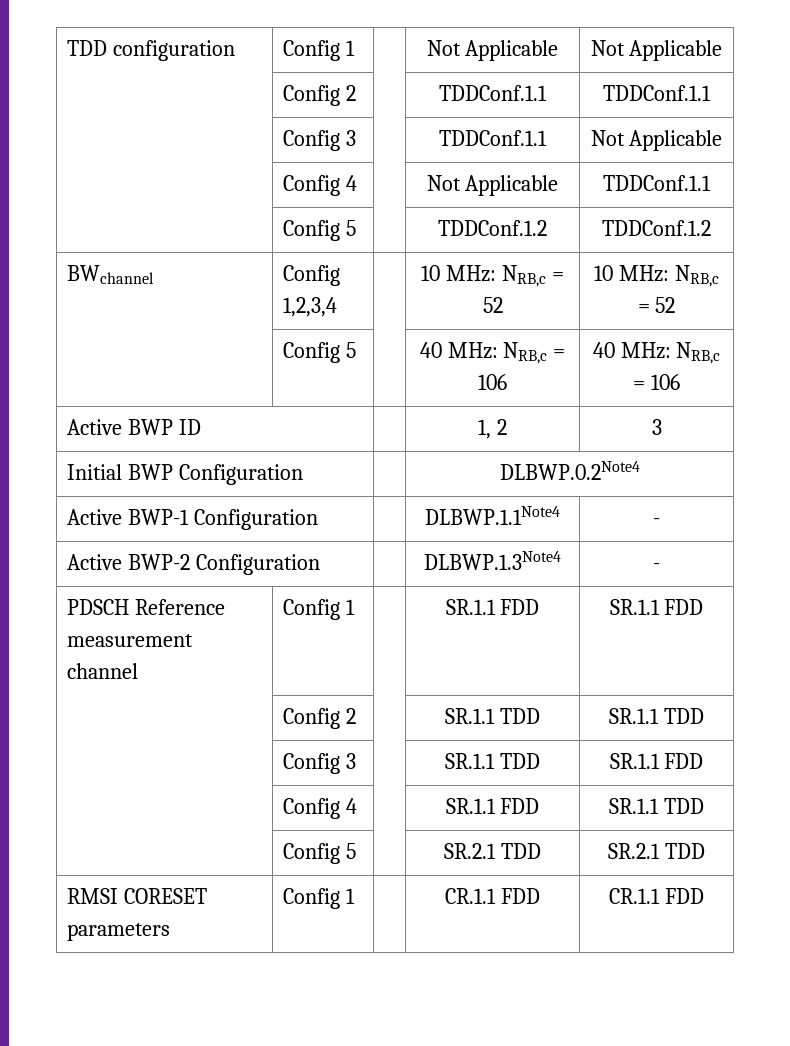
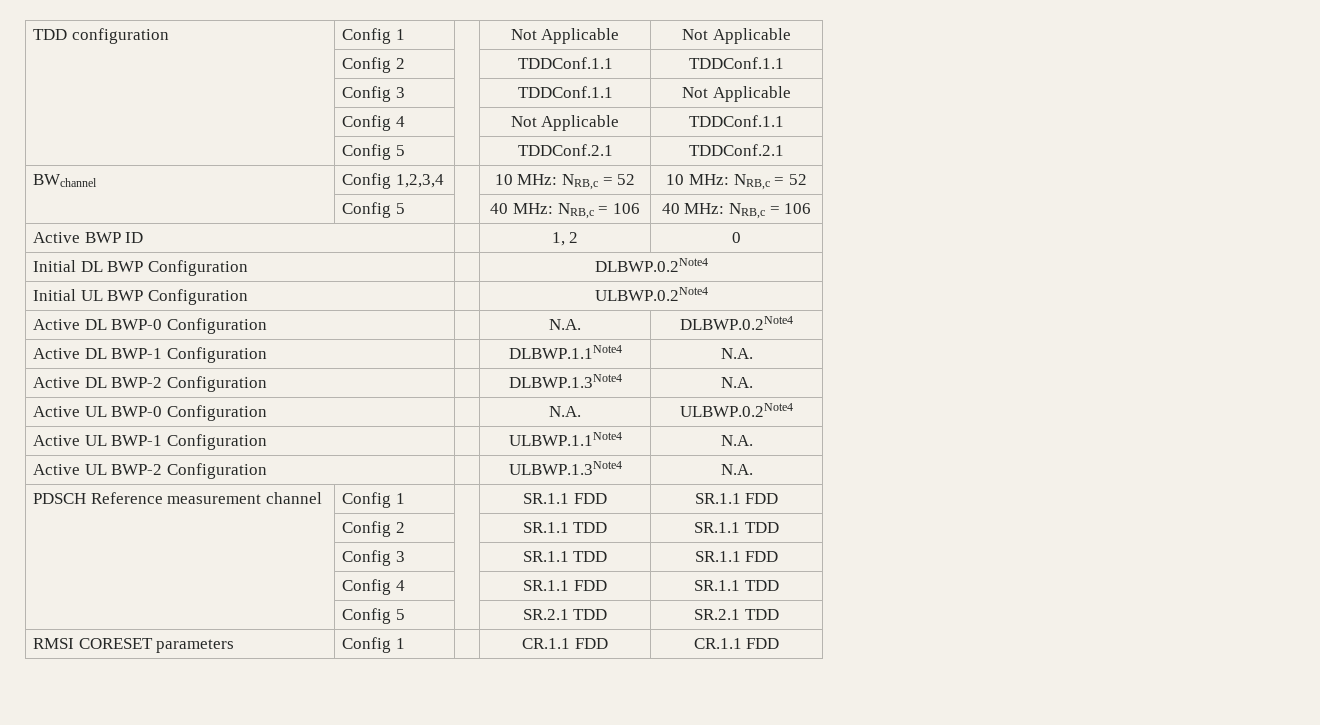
- | Config 5 | | TDDConf.1.2 | TDDConf.1.2
+ | Config 5 | | TDDConf.2.1 | TDDConf.2.1
- Active BWP ID | | 1, 2 | 3
- Initial BWP Configuration | | DLBWP.0.2Note4
+ Active BWP ID | | 1, 2 | 0
+ Initial DL BWP Configuration | | DLBWP.0.2Note4
- Active BWP-1 Configuration | | DLBWP.1.1Note4 | -
- Active BWP-2 Configuration | | DLBWP.1.3Note4 | -
+ Initial UL BWP Configuration | | ULBWP.0.2Note4
+ Active DL BWP-0 Configuration | | N.A. | DLBWP.0.2Note4
+ Active DL BWP-1 Configuration | | DLBWP.1.1Note4 | N.A.
+ Active DL BWP-2 Configuration | | DLBWP.1.3Note4 | N.A.
+ Active UL BWP-0 Configuration | | N.A. | ULBWP.0.2Note4
+ Active UL BWP-1 Configuration | | ULBWP.1.1Note4 | N.A.
+ Active UL BWP-2 Configuration | | ULBWP.1.3Note4 | N.A.

